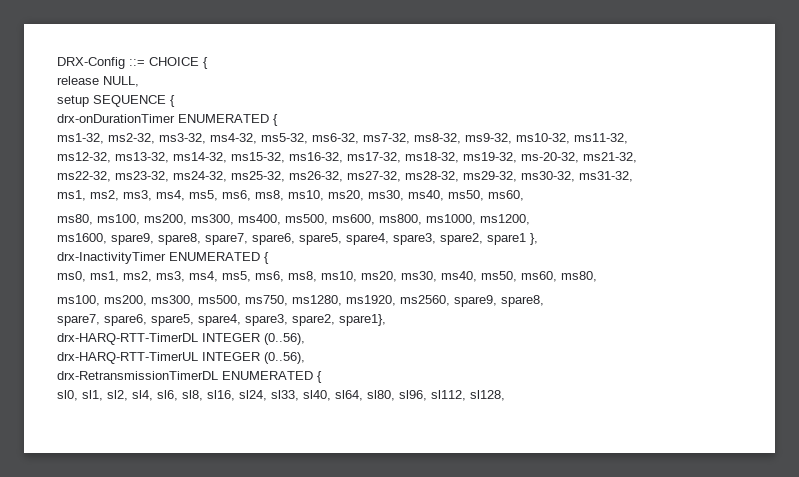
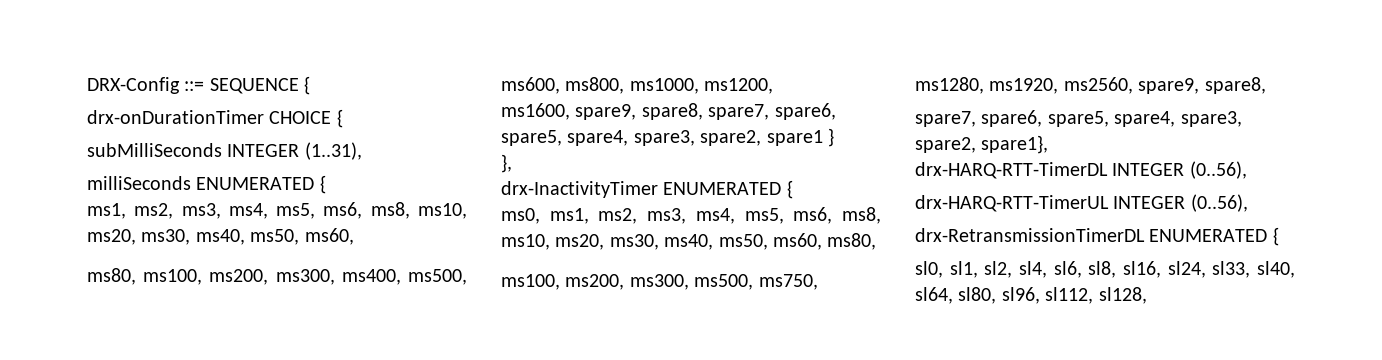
- DRX-Config ::= CHOICE {
- release NULL,
- setup SEQUENCE {
- drx-onDurationTimer ENUMERATED {
- ms1-32, ms2-32, ms3-32, ms4-32, ms5-32, ms6-32, ms7-32, ms8-32, ms9-32, ms10-32, ms11-32,
- ms12-32, ms13-32, ms14-32, ms15-32, ms16-32, ms17-32, ms18-32, ms19-32, ms-20-32, ms21-32,
- ms22-32, ms23-32, ms24-32, ms25-32, ms26-32, ms27-32, ms28-32, ms29-32, ms30-32, ms31-32,
+ DRX-Config ::= SEQUENCE {
+ drx-onDurationTimer CHOICE {
+ subMilliSeconds INTEGER (1..31),
+ milliSeconds ENUMERATED {
- ms1600, spare9, spare8, spare7, spare6, spare5, spare4, spare3, spare2, spare1 },
+ ms1600, spare9, spare8, spare7, spare6, spare5, spare4, spare3, spare2, spare1 }
+ },

